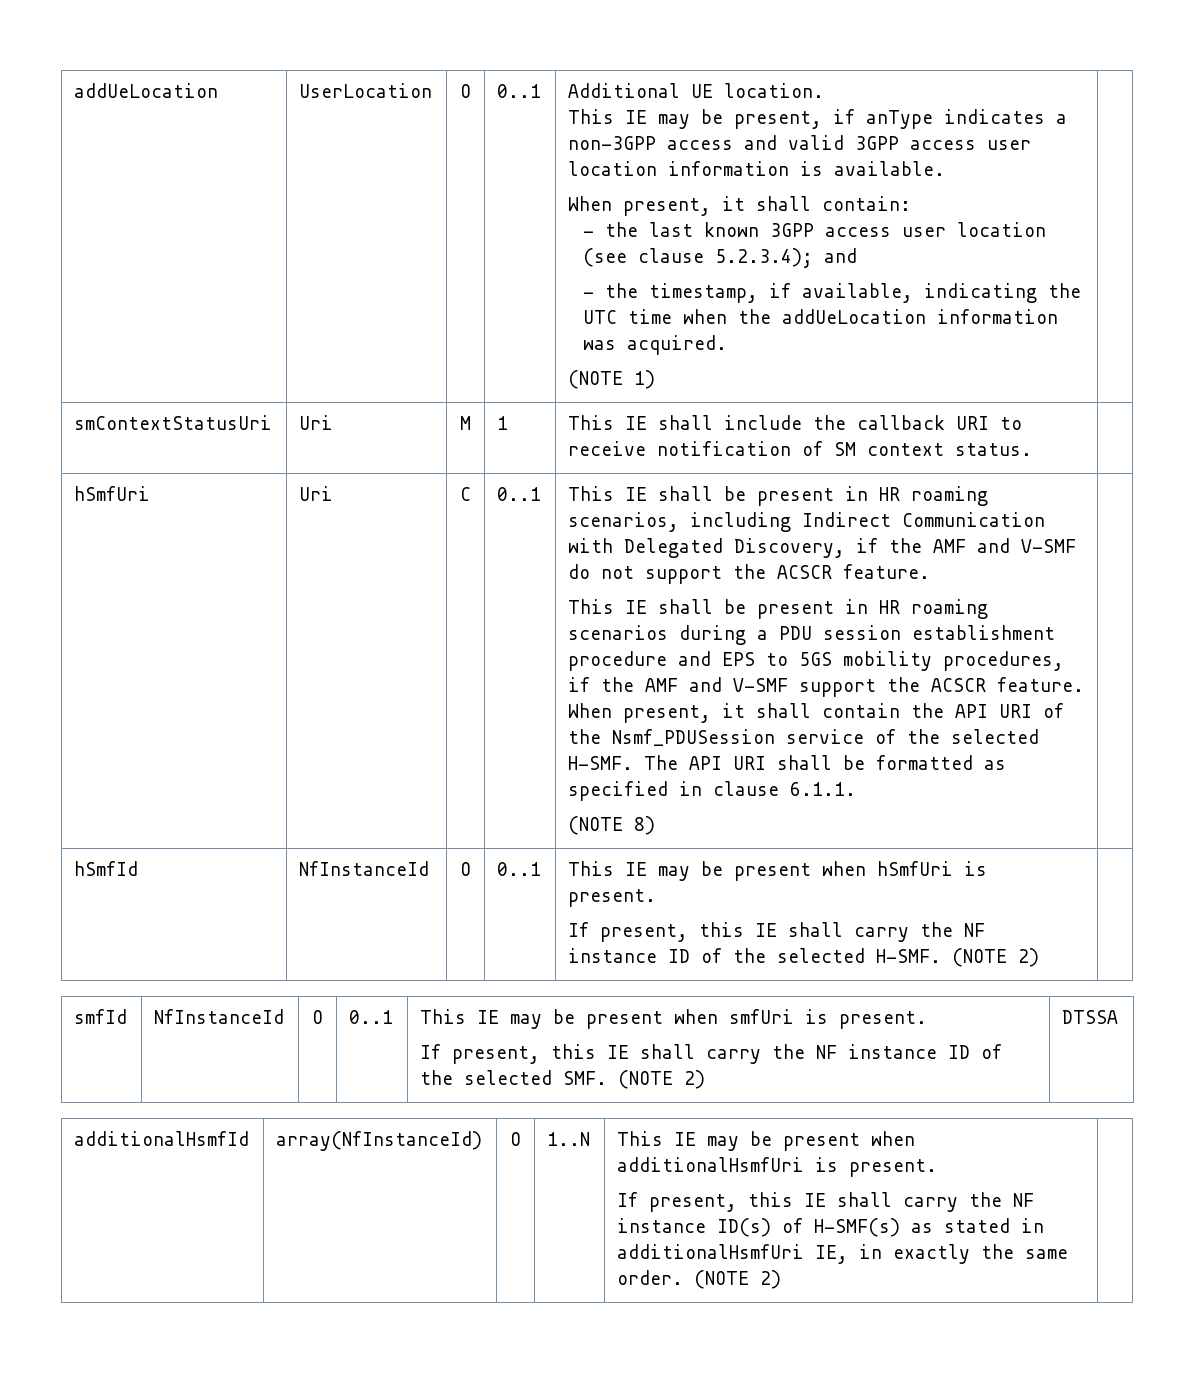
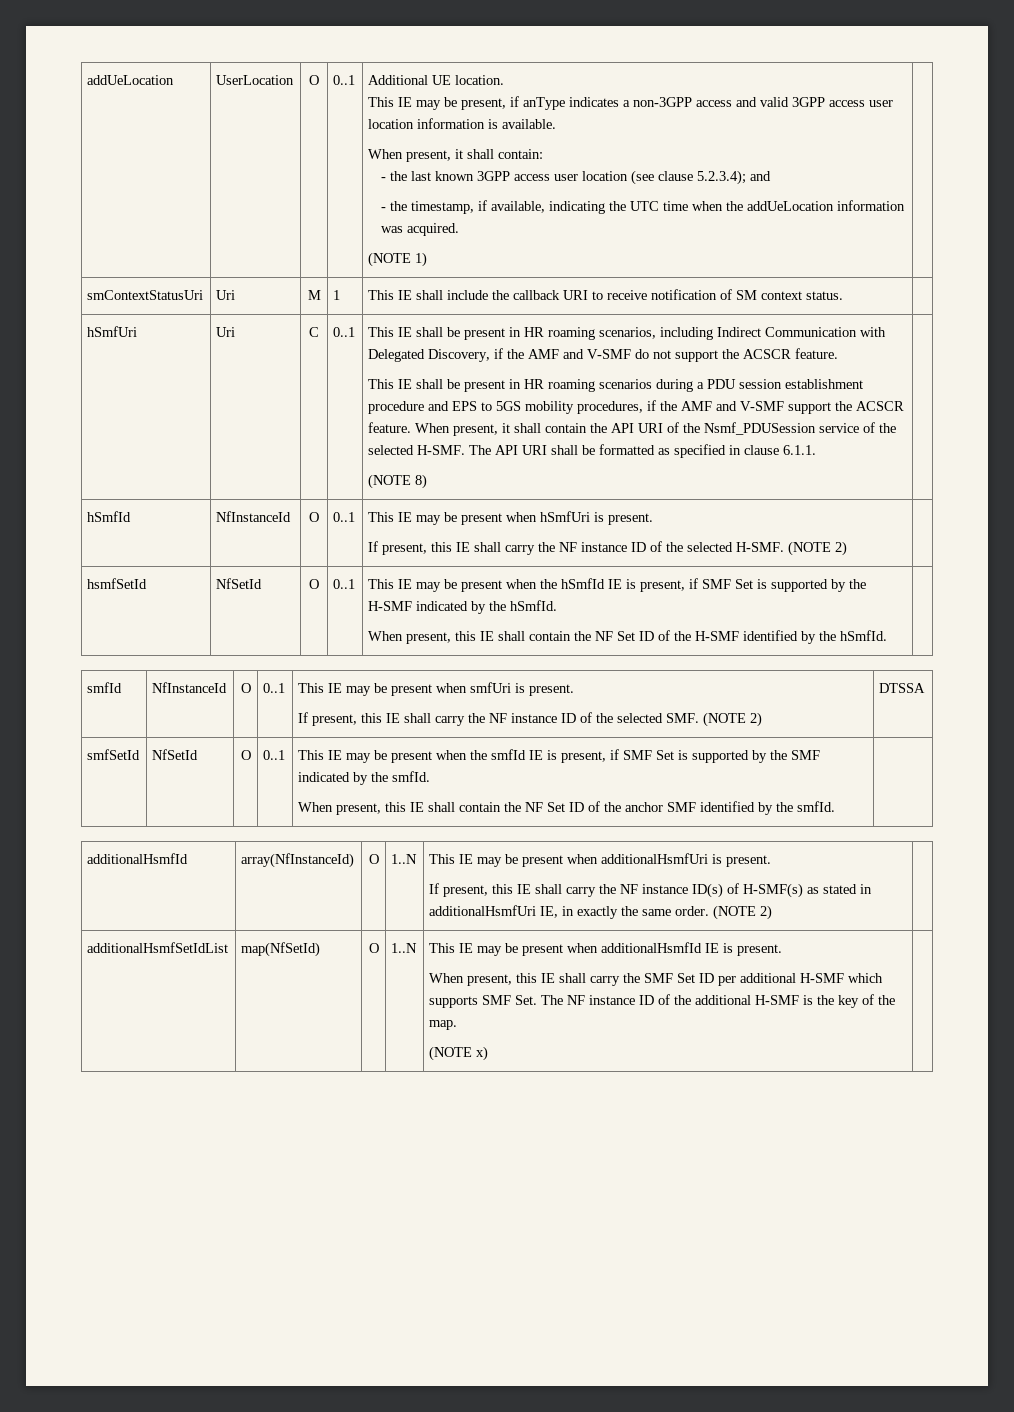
+ hsmfSetId | NfSetId | O | 0..1 | This IE may be present when the hSmfId IE is present, if SMF Set is supported by the H-SMF indicated by the hSmfId.
+ When present, this IE shall contain the NF Set ID of the H-SMF identified by the hSmfId.
+ smfSetId | NfSetId | O | 0..1 | This IE may be present when the smfId IE is present, if SMF Set is supported by the SMF indicated by the smfId.
+ When present, this IE shall contain the NF Set ID of the anchor SMF identified by the smfId.
+ additionalHsmfSetIdList | map(NfSetId) | O | 1..N | This IE may be present when additionalHsmfId IE is present.
+ When present, this IE shall carry the SMF Set ID per additional H-SMF which supports SMF Set. The NF instance ID of the additional H-SMF is the key of the map.
+ (NOTE x)

